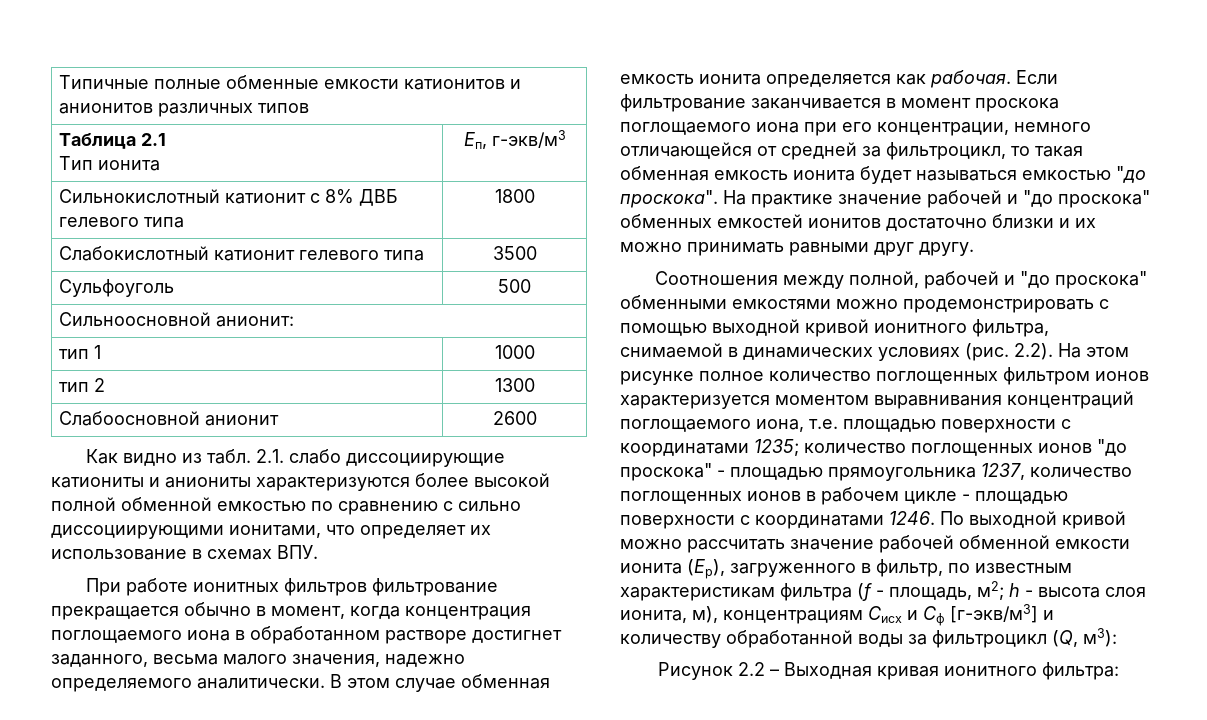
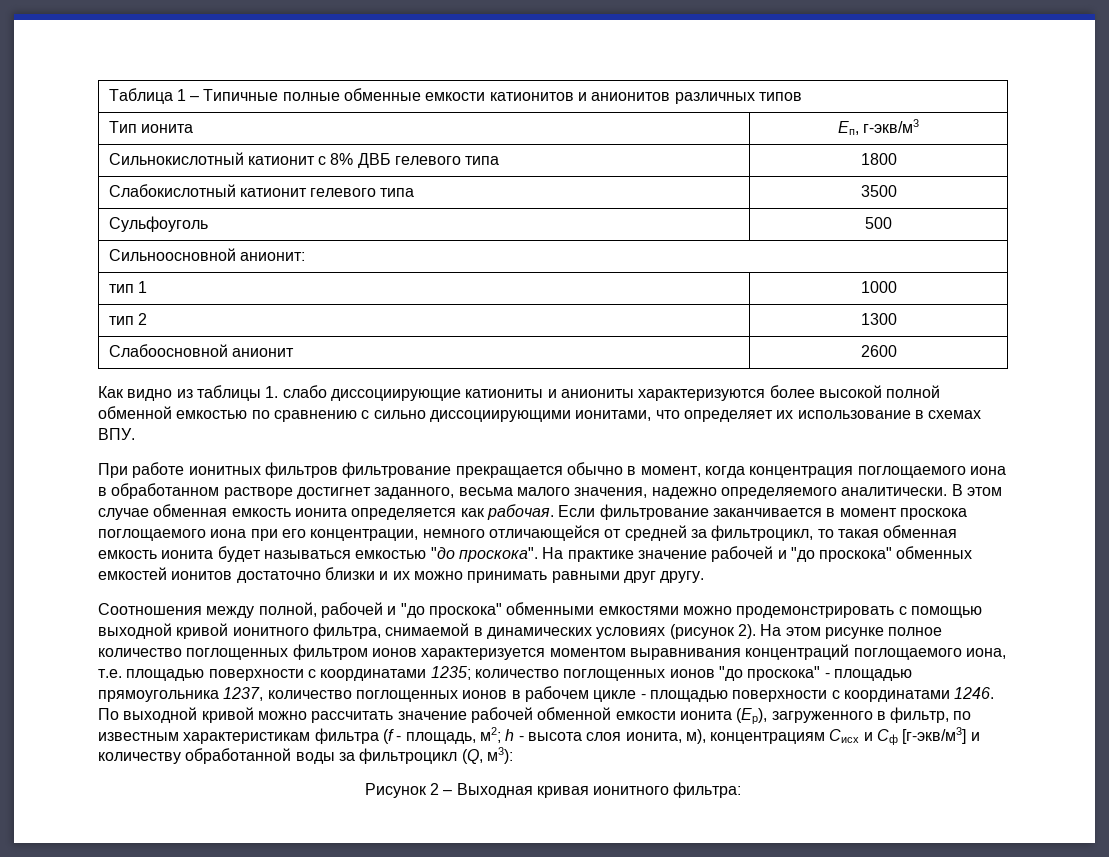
- Типичные полные обменные емкости катионитов и анионитов различных типов
+ Таблица 1 – Типичные полные обменные емкости катионитов и анионитов различных типов
- Таблица 2.1
- Как видно из табл. 2.1. слабо диссоциирующие катиониты и аниониты характеризуются более высокой полной обменной емкостью по сравнению с сильно диссоциирующими ионитами, что определяет их использование в схемах ВПУ.
+ Как видно из таблицы 1. слабо диссоциирующие катиониты и аниониты характеризуются более высокой полной обменной емкостью по сравнению с сильно диссоциирующими ионитами, что определяет их использование в схемах ВПУ.
- Соотношения между полной, рабочей и "до проскока" обменными емкостями можно продемонстрировать с помощью выходной кривой ионитного фильтра, снимаемой в динамических условиях (рис. 2.2). На этом рисунке полное количество поглощенных фильтром ионов характеризуется моментом выравнивания концентраций поглощаемого иона, т.е. площадью поверхности с координатами 1235;
+ Соотношения между полной, рабочей и "до проскока" обменными емкостями можно продемонстрировать с помощью выходной кривой ионитного фильтра, снимаемой в динамических условиях (рисунок 2). На этом рисунке полное количество поглощенных фильтром ионов характеризуется моментом выравнивания концентраций поглощаемого иона, т.е. площадью поверхности с координатами 1235;
- Рисунок 2.2 – Выходная кривая ионитного фильтра:
+ Рисунок 2 – Выходная кривая ионитного фильтра:

